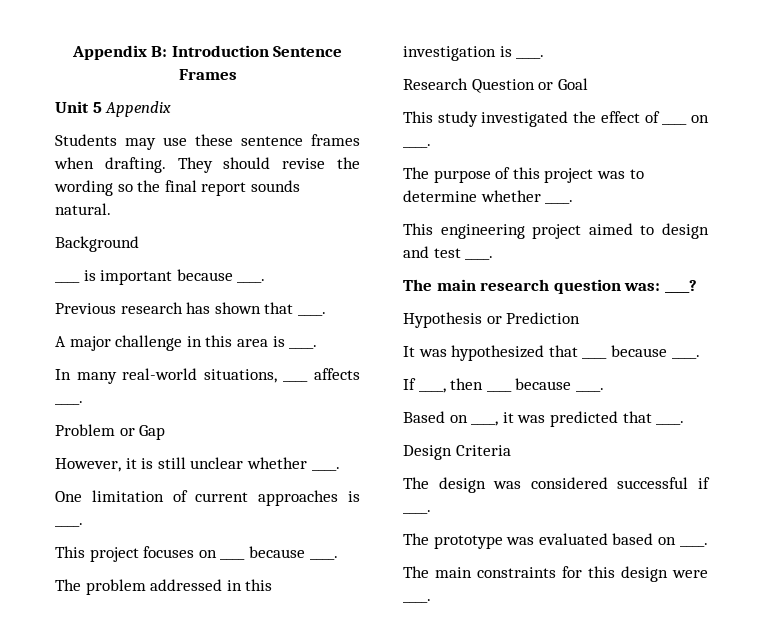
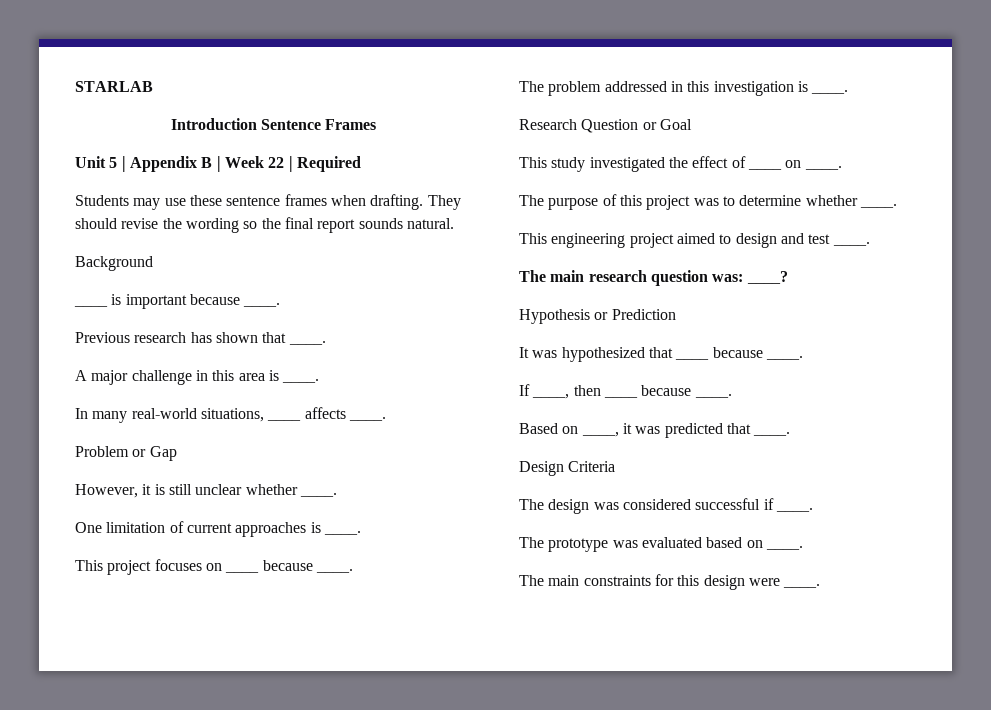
- Appendix B: Introduction Sentence Frames
+ STARLAB
+ Introduction Sentence Frames
- Unit 5 Appendix
+ Unit 5 | Appendix B | Week 22 | Required

